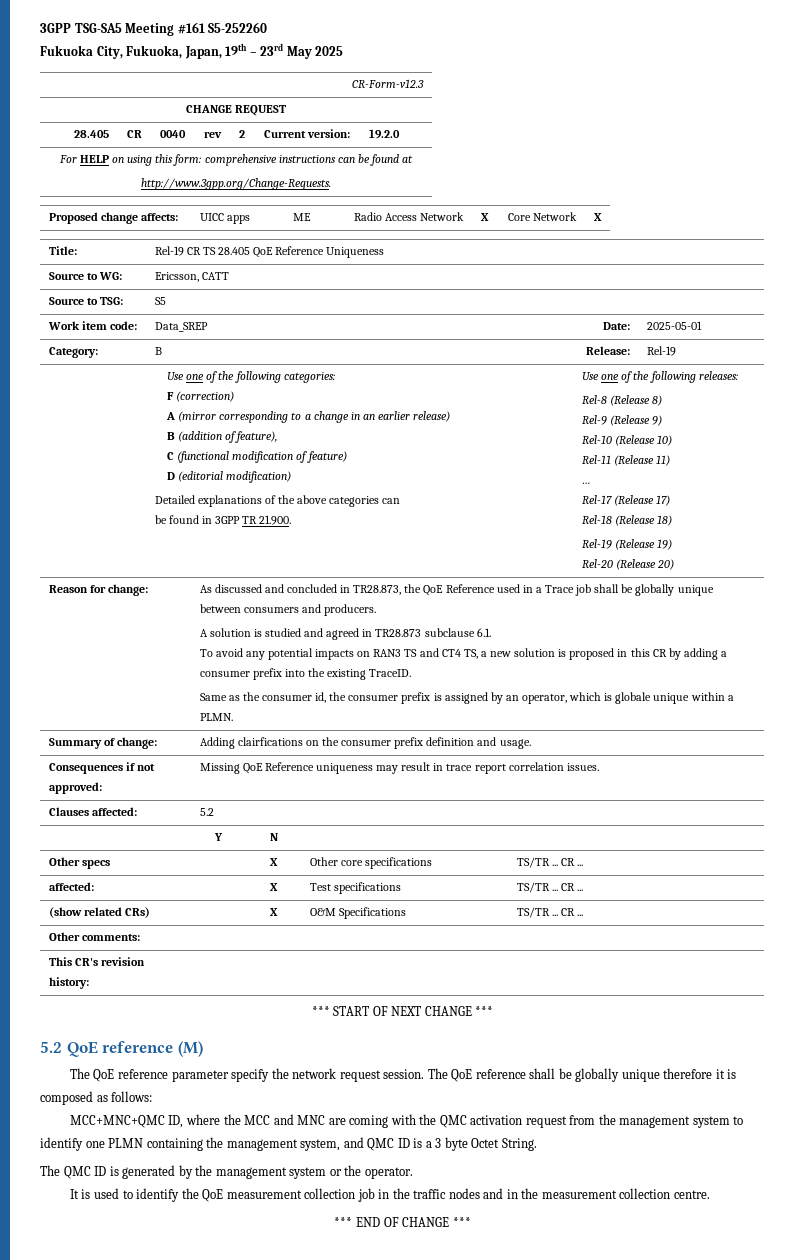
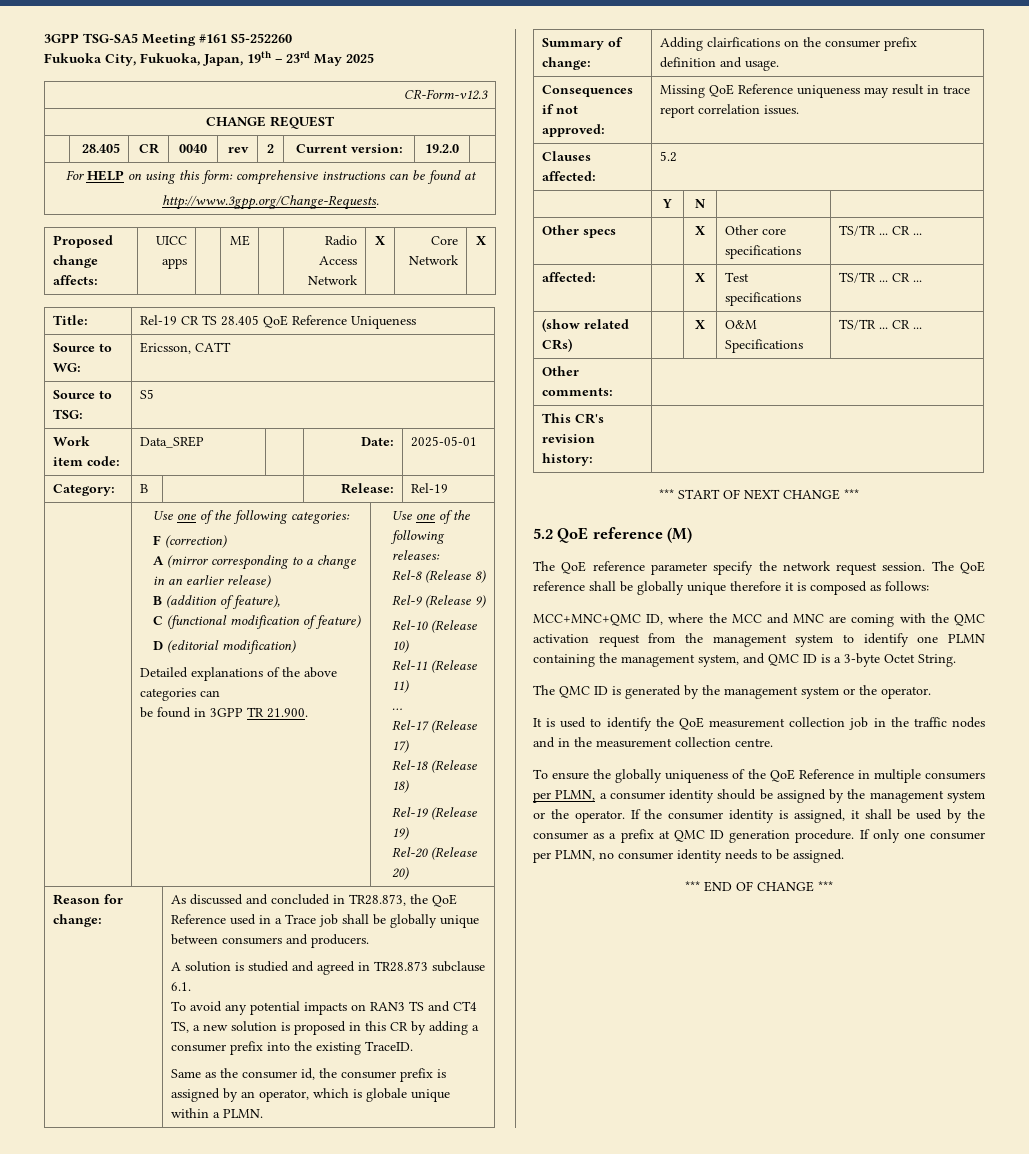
- MCC+MNC+QMC ID, where the MCC and MNC are coming with the QMC activation request from the management system to identify one PLMN containing the management system, and QMC ID is a 3 byte Octet String.
+ MCC+MNC+QMC ID, where the MCC and MNC are coming with the QMC activation request from the management system to identify one PLMN containing the management system, and QMC ID is a 3-byte Octet String.
+ To ensure the globally uniqueness of the QoE Reference in multiple consumers per PLMN, a consumer identity should be assigned by the management system or the operator. If the consumer identity is assigned, it shall be used by the consumer as a prefix at QMC ID generation procedure. If only one consumer per PLMN, no consumer identity needs to be assigned.

